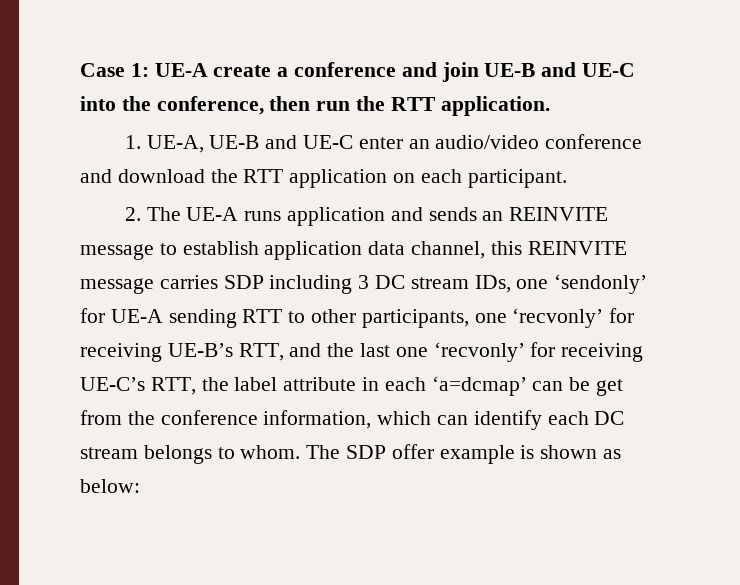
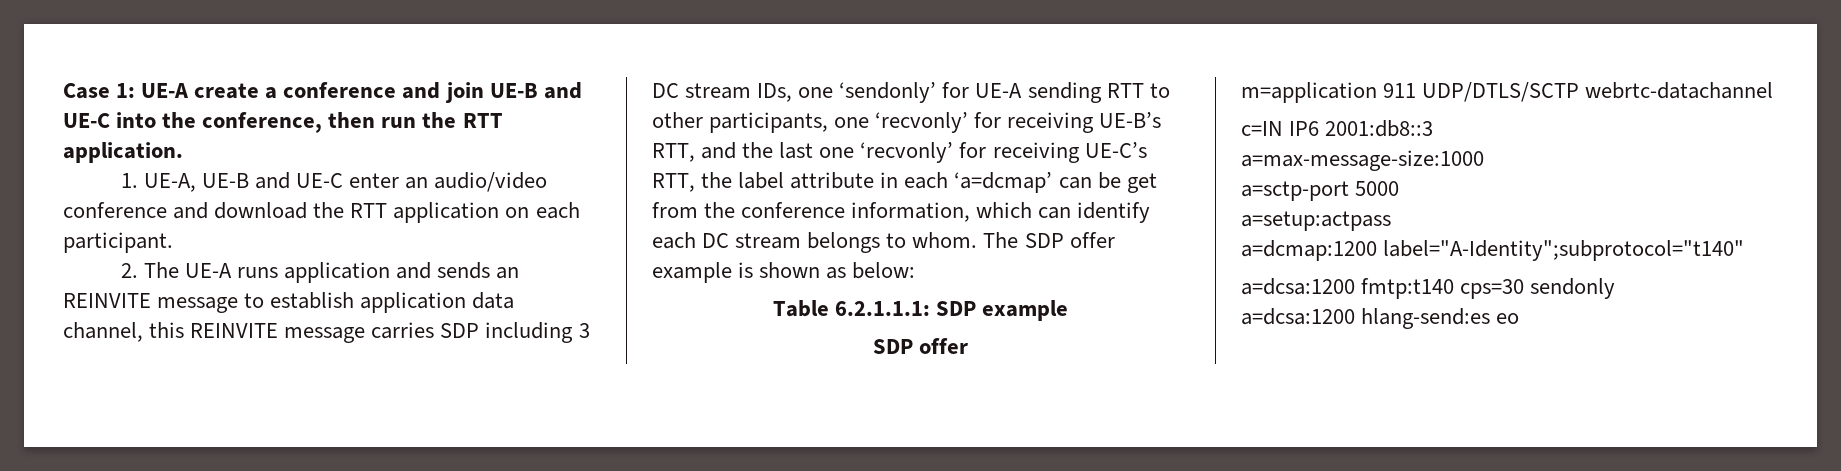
+ Table 6.2.1.1.1: SDP example
+ SDP offer
+ m=application 911 UDP/DTLS/SCTP webrtc-datachannel
+ c=IN IP6 2001:db8::3
+ a=max-message-size:1000
+ a=sctp-port 5000
+ a=setup:actpass
+ a=dcmap:1200 label="A-Identity";subprotocol="t140"
+ a=dcsa:1200 fmtp:t140 cps=30 sendonly
+ a=dcsa:1200 hlang-send:es eo

